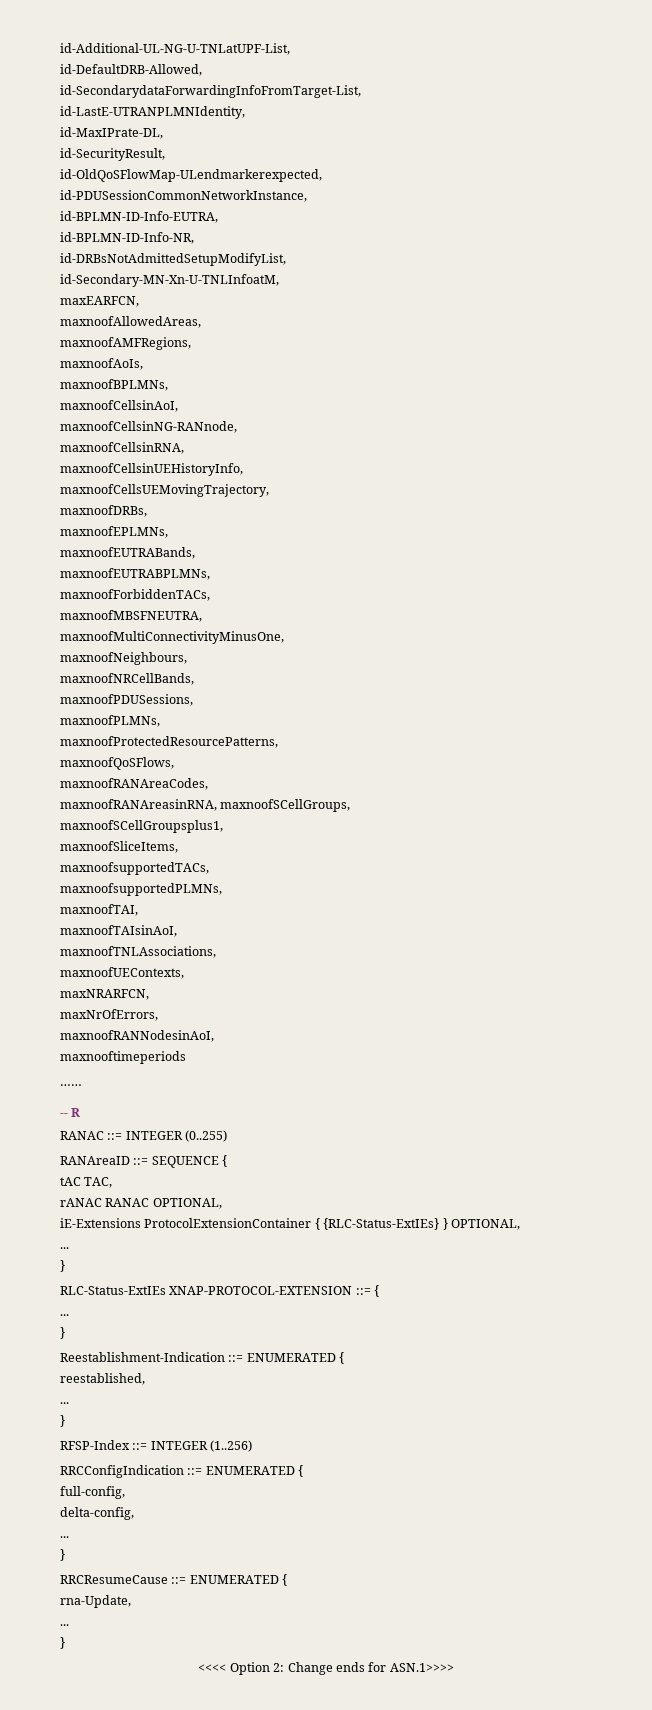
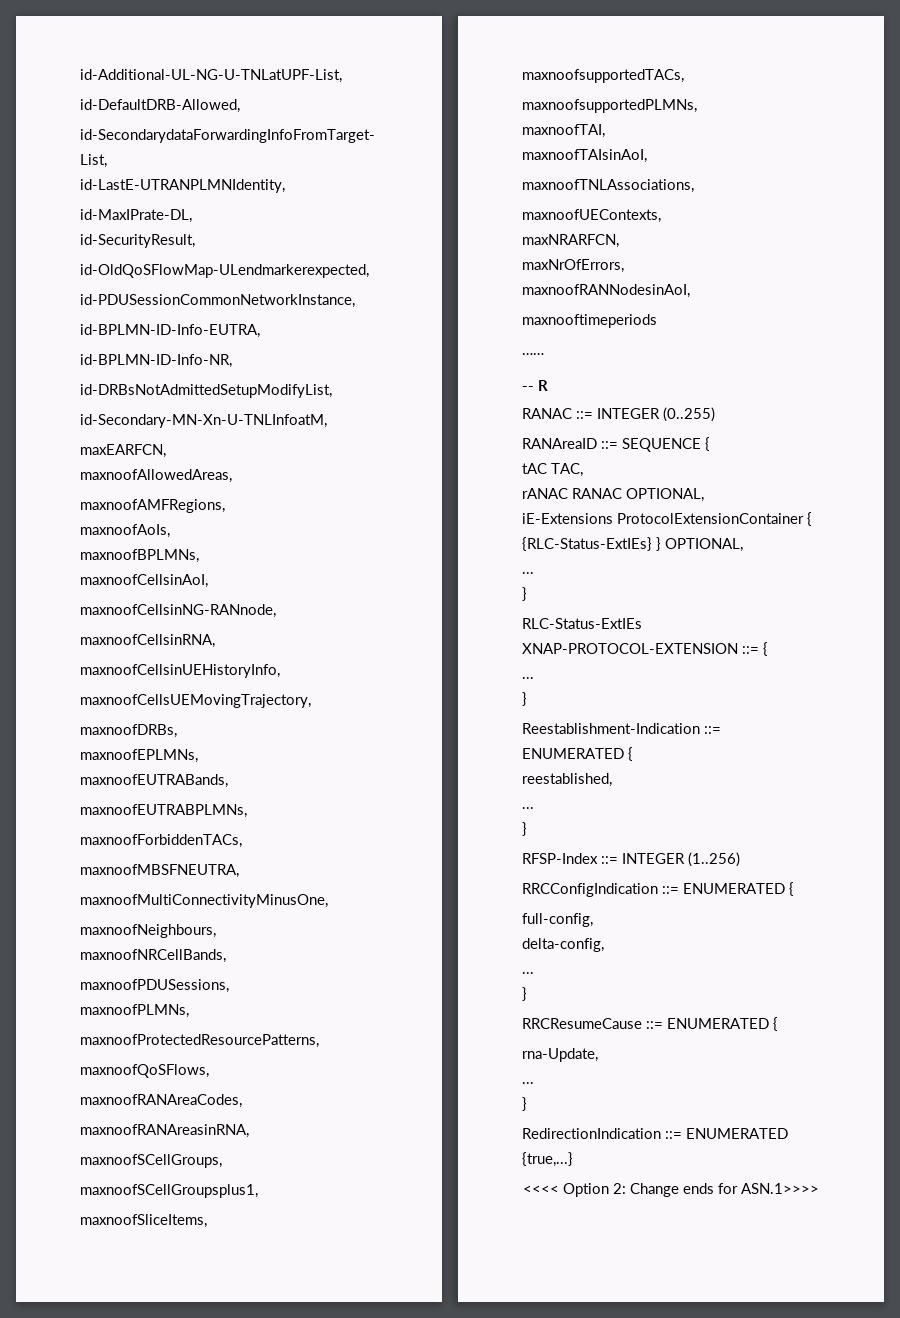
- maxnoofRANAreasinRNA, maxnoofSCellGroups,
+ maxnoofRANAreasinRNA,
+ maxnoofSCellGroups,
+ RedirectionIndication ::= ENUMERATED {true,...}

